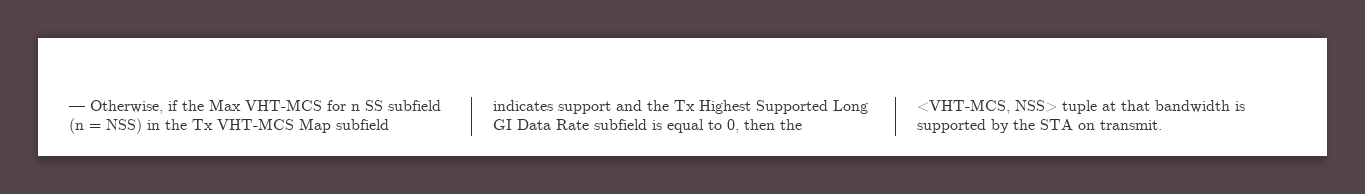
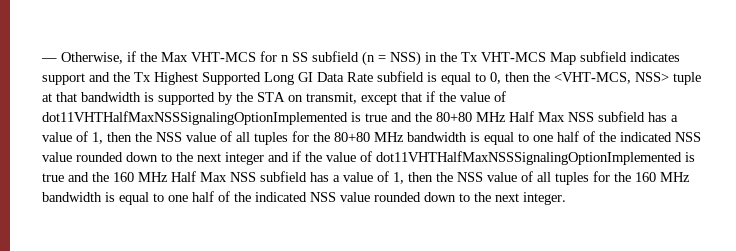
- — Otherwise, if the Max VHT-MCS for n SS subfield (n = NSS) in the Tx VHT-MCS Map subfield indicates support and the Tx Highest Supported Long GI Data Rate subfield is equal to 0, then the <VHT-MCS, NSS> tuple at that bandwidth is supported by the STA on transmit.
+ — Otherwise, if the Max VHT-MCS for n SS subfield (n = NSS) in the Tx VHT-MCS Map subfield indicates support and the Tx Highest Supported Long GI Data Rate subfield is equal to 0, then the <VHT-MCS, NSS> tuple at that bandwidth is supported by the STA on transmit, except that if the value of dot11VHTHalfMaxNSSSignalingOptionImplemented is true and the 80+80 MHz Half Max NSS subfield has a value of 1, then the NSS value of all tuples for the 80+80 MHz bandwidth is equal to one half of the indicated NSS value rounded down to the next integer and if the value of dot11VHTHalfMaxNSSSignalingOptionImplemented is true and the 160 MHz Half Max NSS subfield has a value of 1, then the NSS value of all tuples for the 160 MHz bandwidth is equal to one half of the indicated NSS value rounded down to the next integer.

